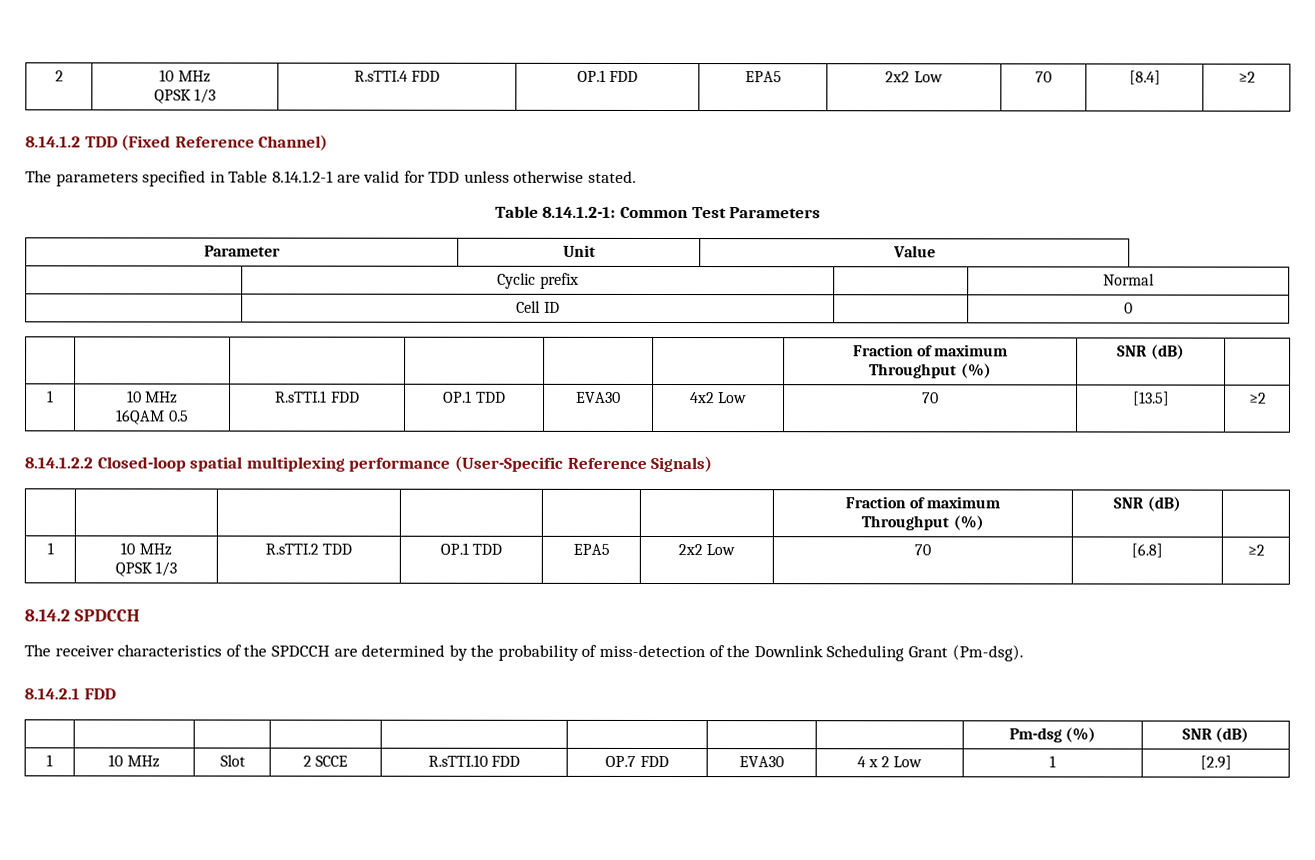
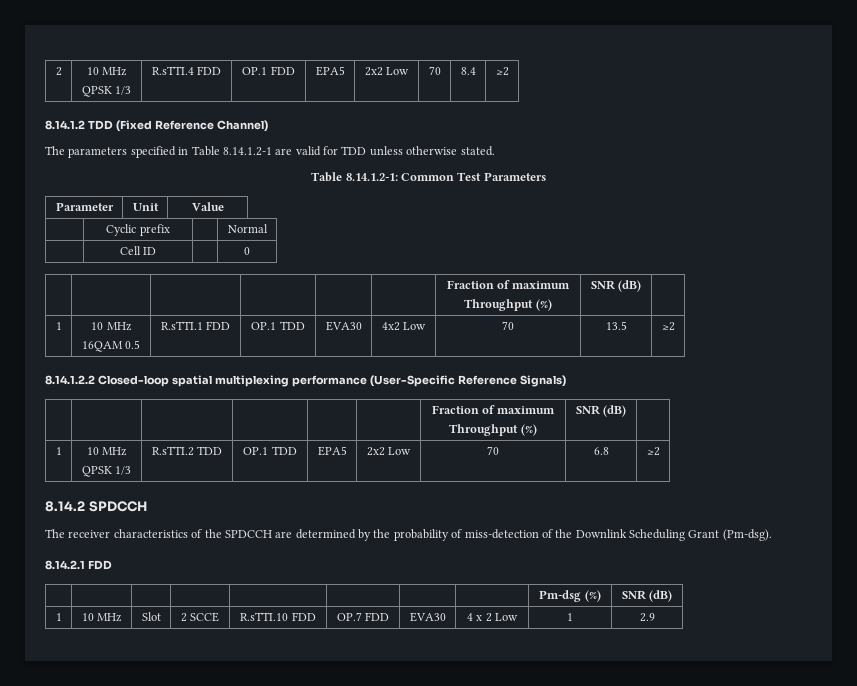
  2 | 10 MHz
- QPSK 1/3 | R.sTTI.4 FDD | OP.1 FDD | EPA5 | 2x2 Low | 70 | [8.4] | ≥2
+ QPSK 1/3 | R.sTTI.4 FDD | OP.1 FDD | EPA5 | 2x2 Low | 70 | 8.4 | ≥2
  | Cell ID | | 0
  | | | | | | Fraction of maximum
  Throughput (%) | SNR (dB) |
  1 | 10 MHz
- 16QAM 0.5 | R.sTTI.1 FDD | OP.1 TDD | EVA30 | 4x2 Low | 70 | [13.5] | ≥2
+ 16QAM 0.5 | R.sTTI.1 FDD | OP.1 TDD | EVA30 | 4x2 Low | 70 | 13.5 | ≥2
  8.14.1.2.2 Closed-loop spatial multiplexing performance (User-Specific Reference Signals)
  | | | | | | Fraction of maximum
  Throughput (%) | SNR (dB) |
  1 | 10 MHz
- QPSK 1/3 | R.sTTI.2 TDD | OP.1 TDD | EPA5 | 2x2 Low | 70 | [6.8] | ≥2
+ QPSK 1/3 | R.sTTI.2 TDD | OP.1 TDD | EPA5 | 2x2 Low | 70 | 6.8 | ≥2
- 1 | 10 MHz | Slot | 2 SCCE | R.sTTI.10 FDD | OP.7 FDD | EVA30 | 4 x 2 Low | 1 | [2.9]
+ 1 | 10 MHz | Slot | 2 SCCE | R.sTTI.10 FDD | OP.7 FDD | EVA30 | 4 x 2 Low | 1 | 2.9

